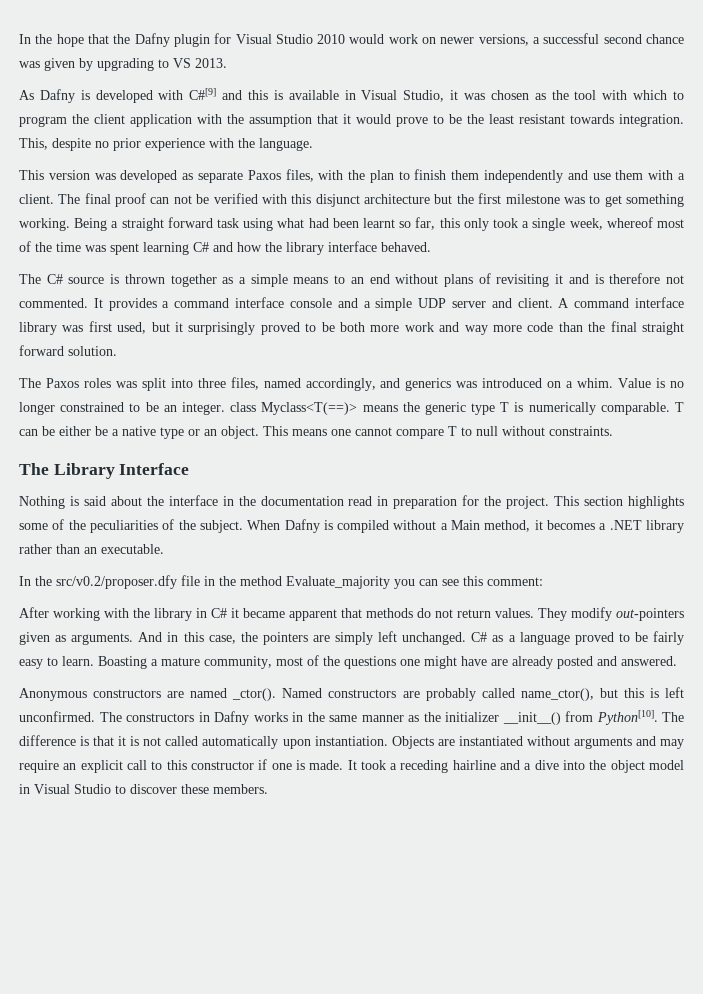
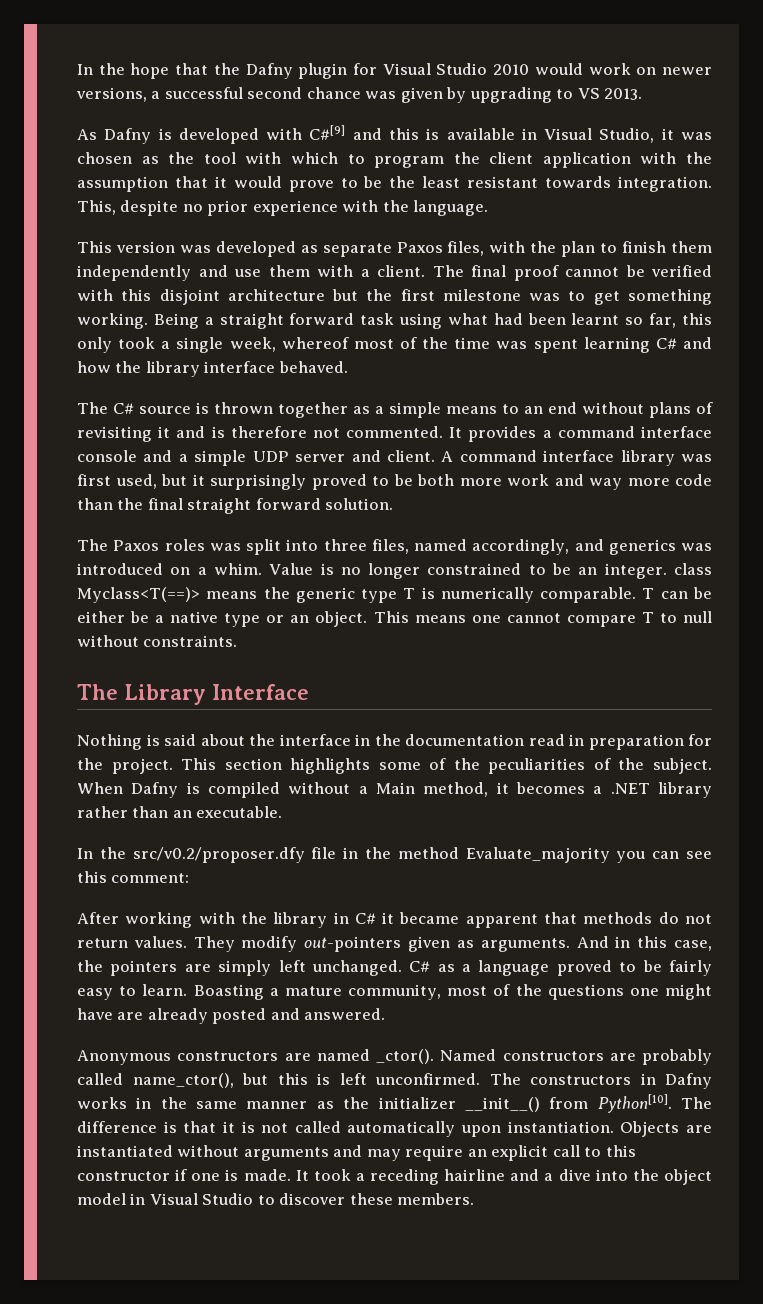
- The final proof can not be verified with this disjunct architecture but the first milestone was to get something working.
+ The final proof cannot be verified with this disjoint architecture but the first milestone was to get something working.

